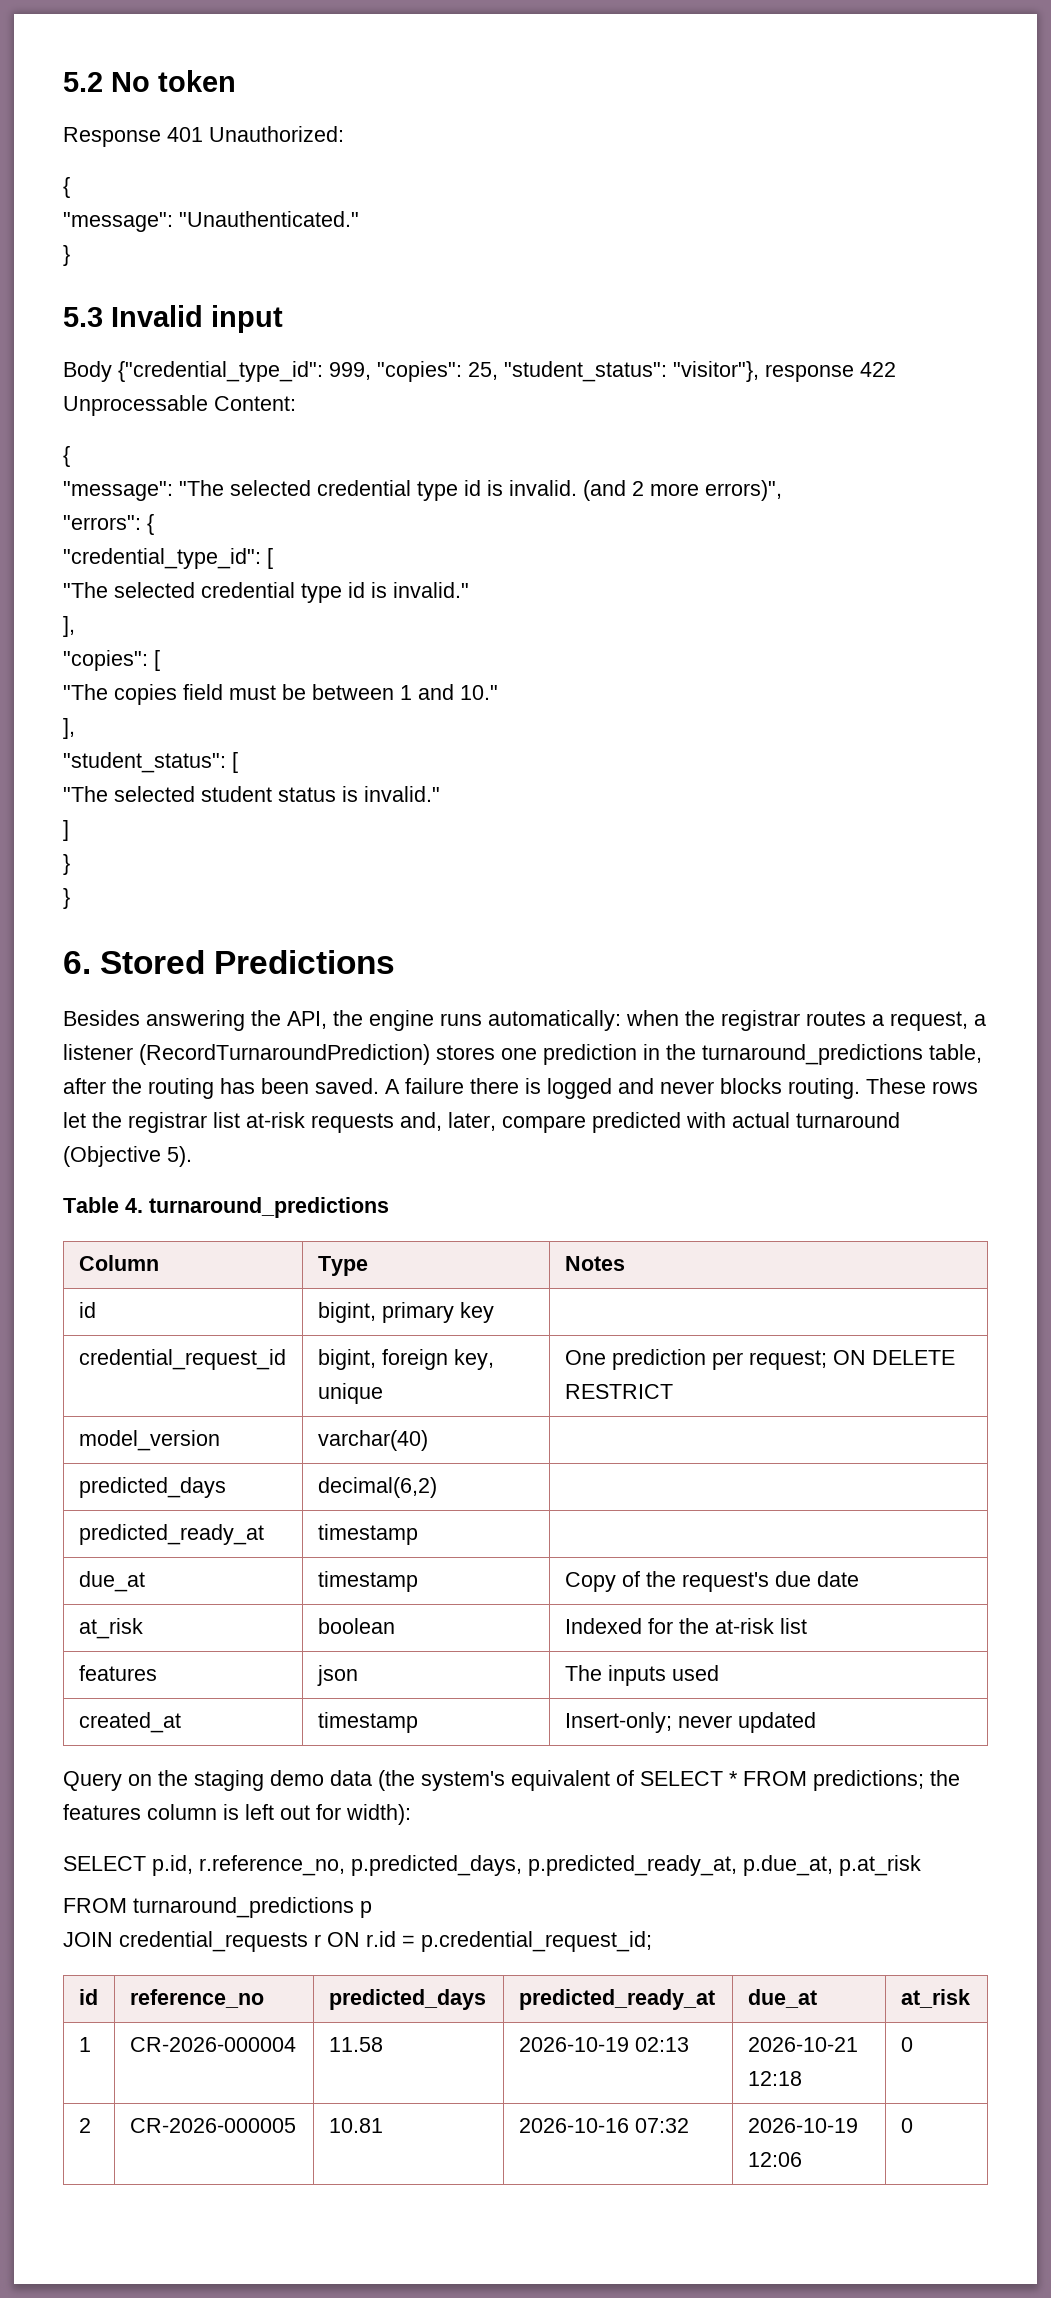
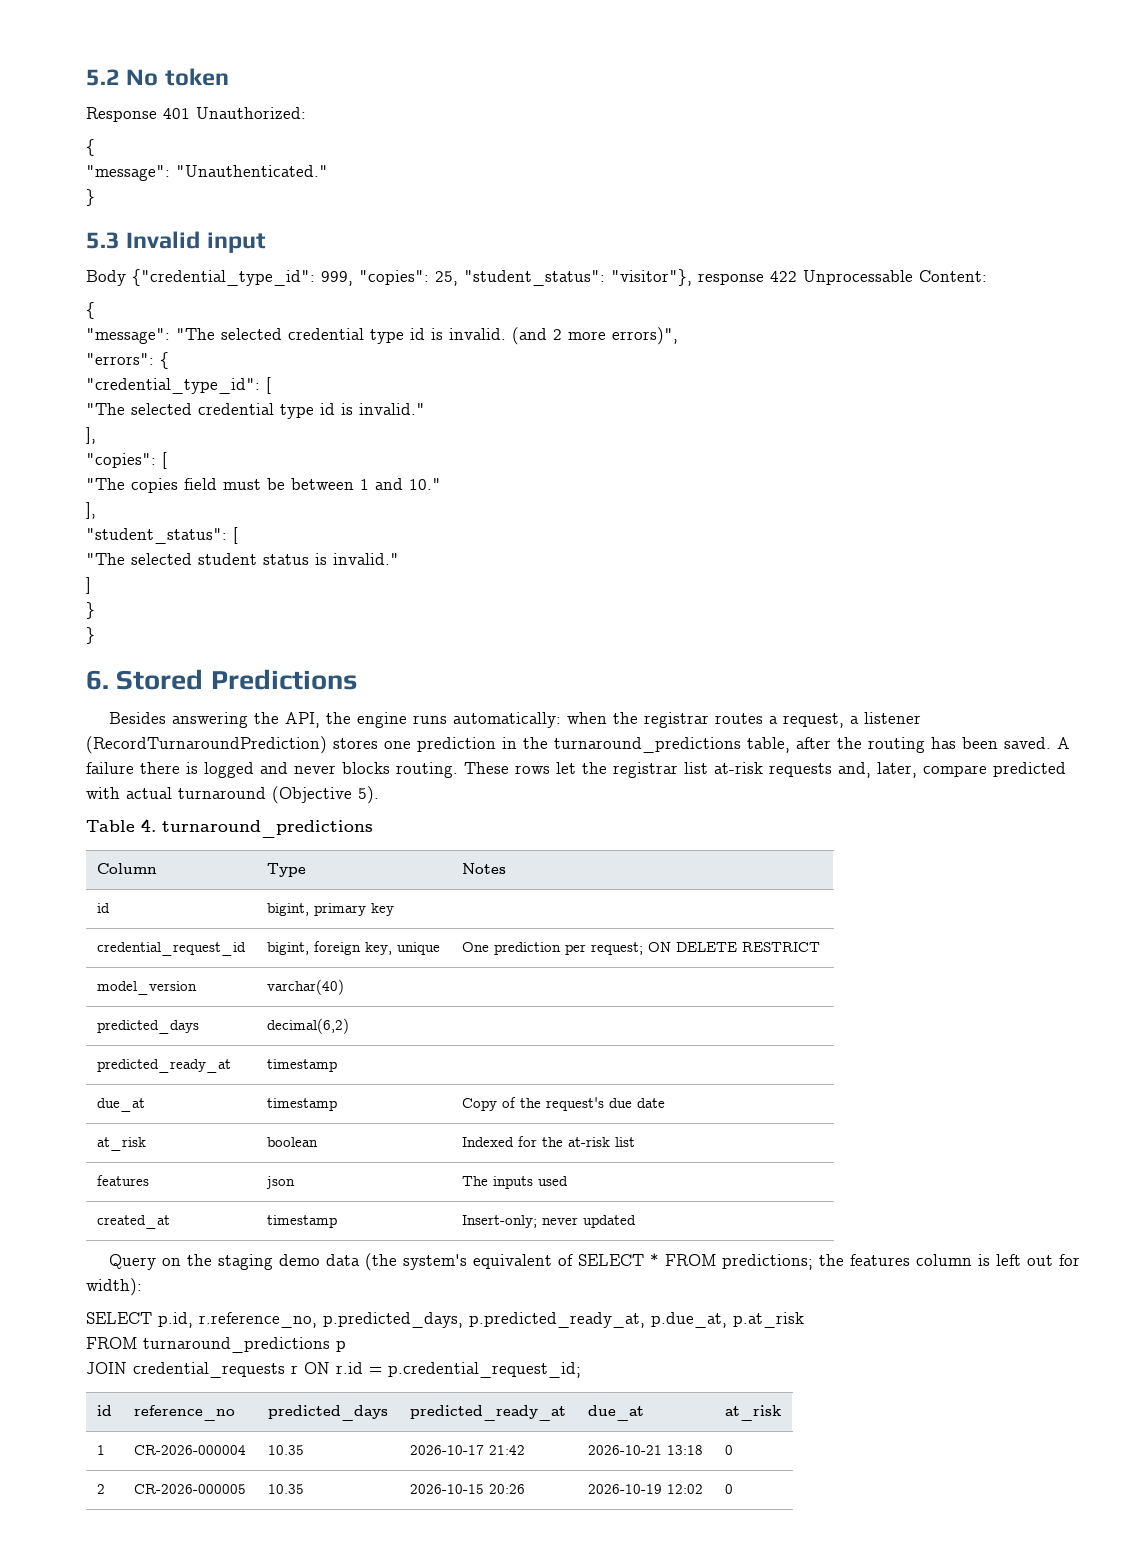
- 1 | CR-2026-000004 | 11.58 | 2026-10-19 02:13 | 2026-10-21 12:18 | 0
+ 1 | CR-2026-000004 | 10.35 | 2026-10-17 21:42 | 2026-10-21 13:18 | 0
- 2 | CR-2026-000005 | 10.81 | 2026-10-16 07:32 | 2026-10-19 12:06 | 0
+ 2 | CR-2026-000005 | 10.35 | 2026-10-15 20:26 | 2026-10-19 12:02 | 0

